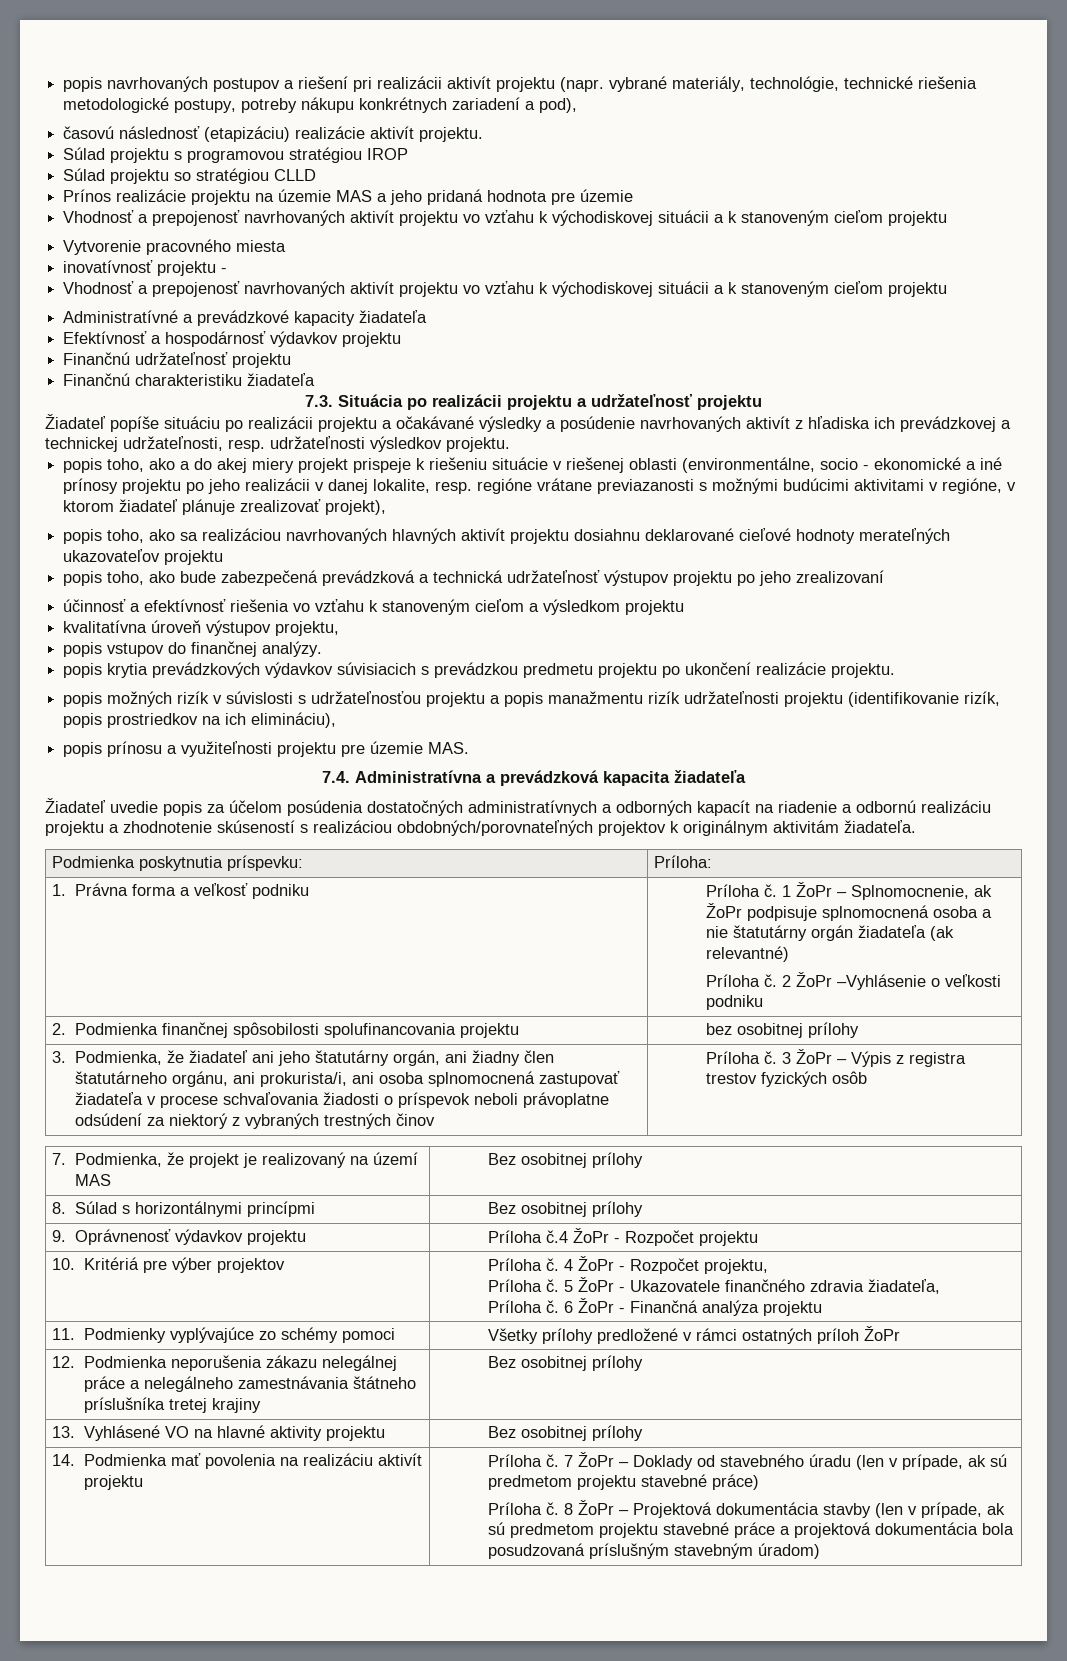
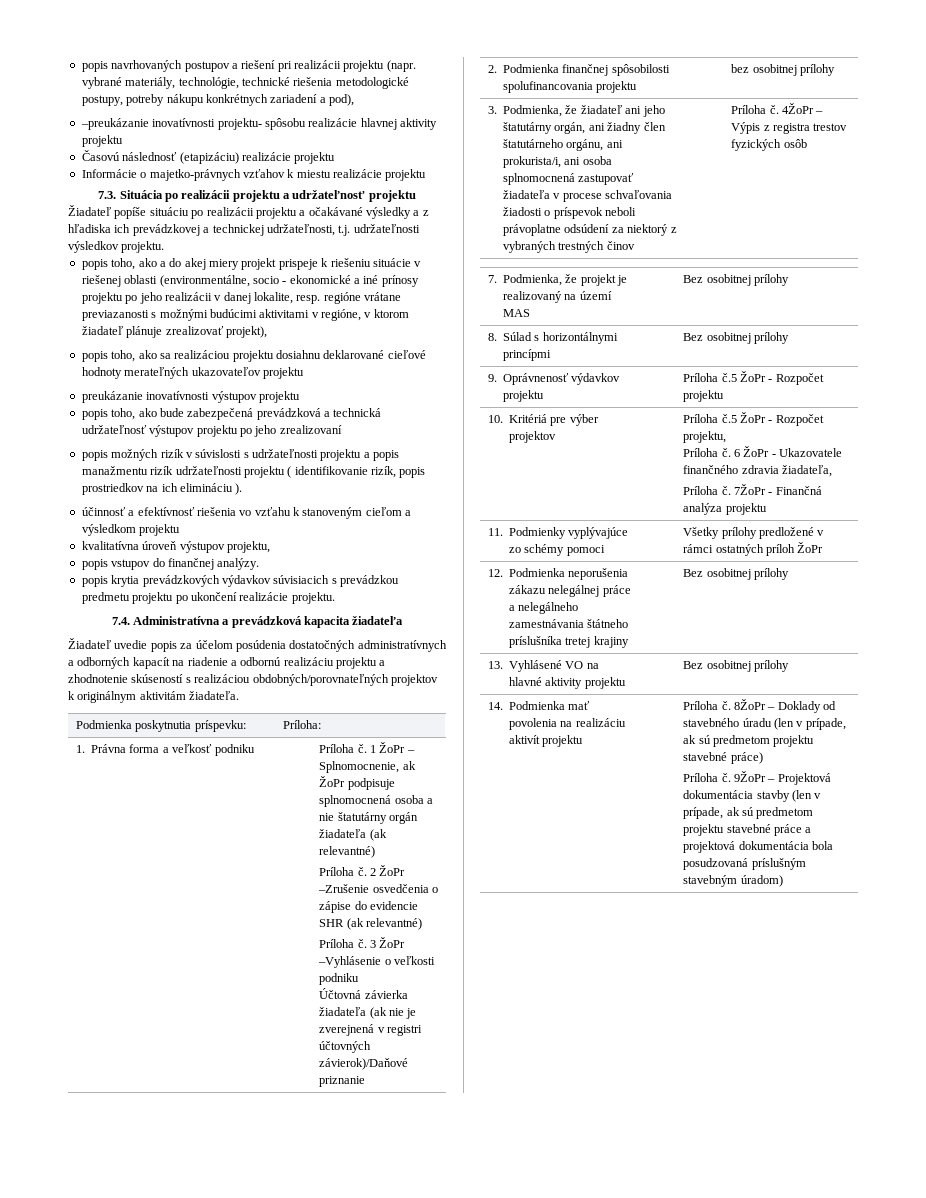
- popis navrhovaných postupov a riešení pri realizácii aktivít projektu (napr. vybrané materiály, technológie, technické riešenia metodologické postupy, potreby nákupu konkrétnych zariadení a pod),
+ popis navrhovaných postupov a riešení pri realizácii projektu (napr. vybrané materiály, technológie, technické riešenia metodologické postupy, potreby nákupu konkrétnych zariadení a pod),
- časovú následnosť (etapizáciu) realizácie aktivít projektu.
- Súlad projektu s programovou stratégiou IROP
- Súlad projektu so stratégiou CLLD
- Prínos realizácie projektu na územie MAS a jeho pridaná hodnota pre územie
- Vhodnosť a prepojenosť navrhovaných aktivít projektu vo vzťahu k východiskovej situácii a k stanoveným cieľom projektu
- Vytvorenie pracovného miesta
- inovatívnosť projektu -
- Vhodnosť a prepojenosť navrhovaných aktivít projektu vo vzťahu k východiskovej situácii a k stanoveným cieľom projektu
- Administratívné a prevádzkové kapacity žiadateľa
- Efektívnosť a hospodárnosť výdavkov projektu
- Finančnú udržateľnosť projektu
- Finančnú charakteristiku žiadateľa
+ –preukázanie inovatívnosti projektu- spôsobu realizácie hlavnej aktivity projektu
+ Časovú následnosť (etapizáciu) realizácie projektu
+ Informácie o majetko-právnych vzťahov k miestu realizácie projektu
- Žiadateľ popíše situáciu po realizácii projektu a očakávané výsledky a posúdenie navrhovaných aktivít z hľadiska ich prevádzkovej a technickej udržateľnosti, resp. udržateľnosti výsledkov projektu.
+ Žiadateľ popíše situáciu po realizácii projektu a očakávané výsledky a z hľadiska ich prevádzkovej a technickej udržateľnosti, t.j. udržateľnosti výsledkov projektu.
- popis toho, ako sa realizáciou navrhovaných hlavných aktivít projektu dosiahnu deklarované cieľové hodnoty merateľných ukazovateľov projektu
+ popis toho, ako sa realizáciou projektu dosiahnu deklarované cieľové hodnoty merateľných ukazovateľov projektu
+ preukázanie inovatívnosti výstupov projektu
+ popis možných rizík v súvislosti s udržateľnosti projektu a popis manažmentu rizík udržateľnosti projektu ( identifikovanie rizík, popis prostriedkov na ich elimináciu ).
- popis možných rizík v súvislosti s udržateľnosťou projektu a popis manažmentu rizík udržateľnosti projektu (identifikovanie rizík, popis prostriedkov na ich elimináciu),
- popis prínosu a využiteľnosti projektu pre územie MAS.
- 2 ŽoPr –Vyhlásenie o veľkosti podniku
+ 2 ŽoPr –Zrušenie osvedčenia o zápise do evidencie SHR (ak relevantné)
+ Príloha č. 3 ŽoPr –Vyhlásenie o veľkosti podniku
+ Účtovná závierka žiadateľa (ak nie je zverejnená v registri účtovných závierok)/Daňové priznanie
- 3 ŽoPr – Výpis z registra trestov fyzických osôb
+ 4ŽoPr – Výpis z registra trestov fyzických osôb
- 9. Oprávnenosť výdavkov projektu | Príloha č.4 ŽoPr - Rozpočet projektu
+ 9. Oprávnenosť výdavkov projektu | Príloha č.5 ŽoPr - Rozpočet projektu
- 10. Kritériá pre výber projektov | Príloha č. 4 ŽoPr - Rozpočet projektu,
- Príloha č. 5 ŽoPr - Ukazovatele finančného zdravia žiadateľa,
- Príloha č. 6 ŽoPr - Finančná analýza projektu
+ 10. Kritériá pre výber projektov | Príloha č.5 ŽoPr - Rozpočet projektu,
+ Príloha č. 6 ŽoPr - Ukazovatele finančného zdravia žiadateľa,
+ Príloha č. 7ŽoPr - Finančná analýza projektu
- 7 ŽoPr – Doklady od stavebného úradu (len v prípade, ak sú predmetom projektu stavebné práce)
+ 8ŽoPr – Doklady od stavebného úradu (len v prípade, ak sú predmetom projektu stavebné práce)
- 8 ŽoPr – Projektová dokumentácia stavby (len v prípade, ak sú predmetom projektu stavebné práce a projektová dokumentácia bola posudzovaná príslušným stavebným úradom)
+ 9ŽoPr – Projektová dokumentácia stavby (len v prípade, ak sú predmetom projektu stavebné práce a projektová dokumentácia bola posudzovaná príslušným stavebným úradom)

